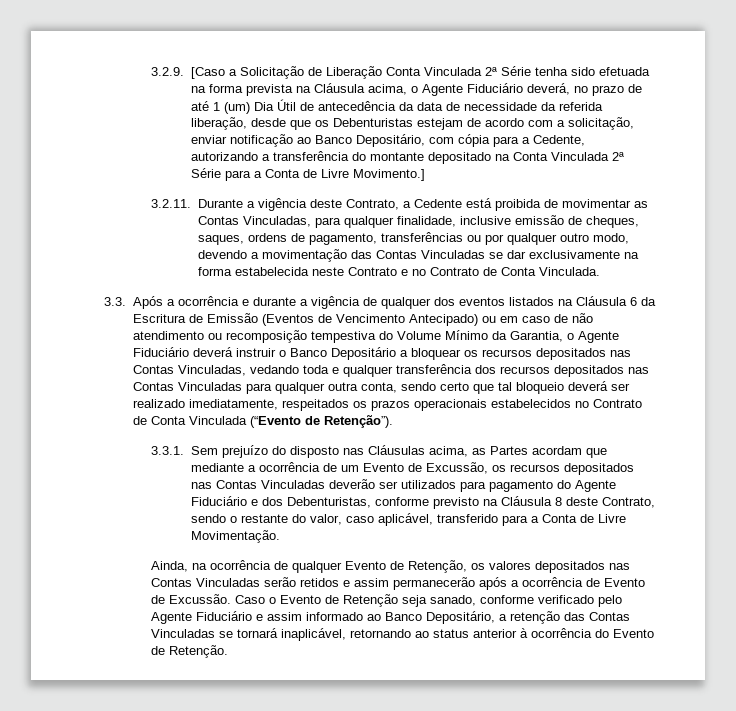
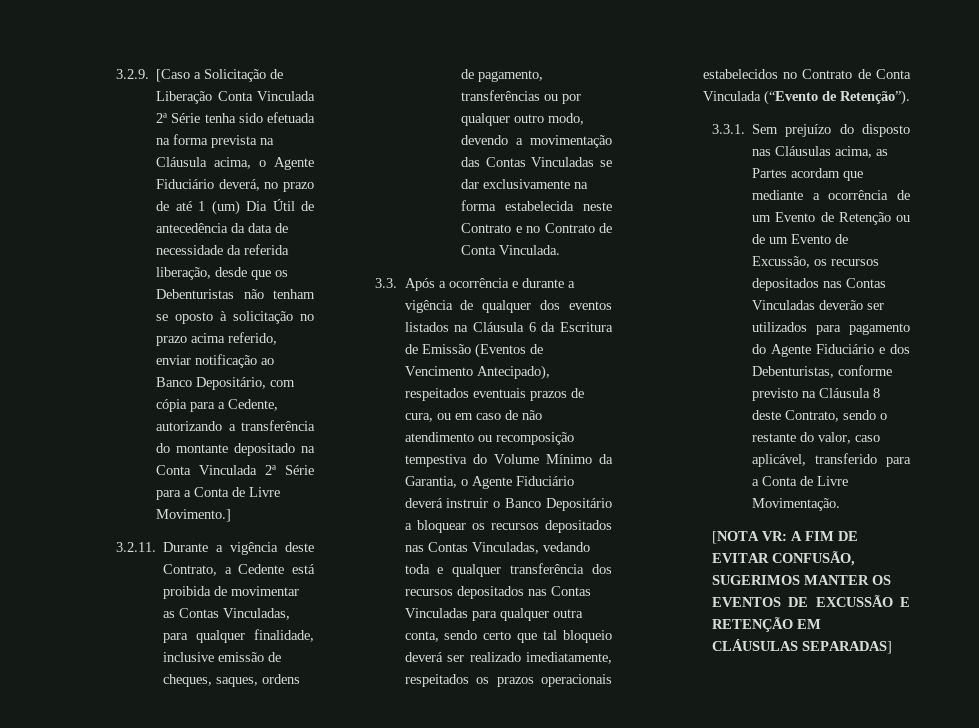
- 3.2.9. [Caso a Solicitação de Liberação Conta Vinculada 2ª Série tenha sido efetuada na forma prevista na Cláusula acima, o Agente Fiduciário deverá, no prazo de até 1 (um) Dia Útil de antecedência da data de necessidade da referida liberação, desde que os Debenturistas estejam de acordo com a solicitação, enviar notificação ao Banco Depositário, com cópia para a Cedente, autorizando a transferência do montante depositado na Conta Vinculada 2ª Série para a Conta de Livre Movimento.]
+ 3.2.9. [Caso a Solicitação de Liberação Conta Vinculada 2ª Série tenha sido efetuada na forma prevista na Cláusula acima, o Agente Fiduciário deverá, no prazo de até 1 (um) Dia Útil de antecedência da data de necessidade da referida liberação, desde que os Debenturistas não tenham se oposto à solicitação no prazo acima referido, enviar notificação ao Banco Depositário, com cópia para a Cedente, autorizando a transferência do montante depositado na Conta Vinculada 2ª Série para a Conta de Livre Movimento.]
- 3.3. Após a ocorrência e durante a vigência de qualquer dos eventos listados na Cláusula 6 da Escritura de Emissão (Eventos de Vencimento Antecipado) ou em caso de não atendimento ou recomposição tempestiva do Volume Mínimo da Garantia, o Agente Fiduciário deverá instruir o Banco Depositário a bloquear os recursos depositados nas Contas Vinculadas, vedando toda e qualquer transferência dos recursos depositados nas Contas Vinculadas para qualquer outra conta, sendo certo que tal bloqueio deverá ser realizado imediatamente, respeitados os prazos operacionais estabelecidos no Contrato de Conta Vinculada (“Evento de Retenção”).
+ 3.3. Após a ocorrência e durante a vigência de qualquer dos eventos listados na Cláusula 6 da Escritura de Emissão (Eventos de Vencimento Antecipado), respeitados eventuais prazos de cura, ou em caso de não atendimento ou recomposição tempestiva do Volume Mínimo da Garantia, o Agente Fiduciário deverá instruir o Banco Depositário a bloquear os recursos depositados nas Contas Vinculadas, vedando toda e qualquer transferência dos recursos depositados nas Contas Vinculadas para qualquer outra conta, sendo certo que tal bloqueio deverá ser realizado imediatamente, respeitados os prazos operacionais estabelecidos no Contrato de Conta Vinculada (“Evento de Retenção”).
- 3.3.1. Sem prejuízo do disposto nas Cláusulas acima, as Partes acordam que mediante a ocorrência de um Evento de Excussão, os recursos depositados nas Contas Vinculadas deverão ser utilizados para pagamento do Agente Fiduciário e dos Debenturistas, conforme previsto na Cláusula 8 deste Contrato, sendo o restante do valor, caso aplicável, transferido para a Conta de Livre Movimentação.
+ 3.3.1. Sem prejuízo do disposto nas Cláusulas acima, as Partes acordam que mediante a ocorrência de um Evento de Retenção ou de um Evento de Excussão, os recursos depositados nas Contas Vinculadas deverão ser utilizados para pagamento do Agente Fiduciário e dos Debenturistas, conforme previsto na Cláusula 8 deste Contrato, sendo o restante do valor, caso aplicável, transferido para a Conta de Livre Movimentação.
- Ainda, na ocorrência de qualquer Evento de Retenção, os valores depositados nas Contas Vinculadas serão retidos e assim permanecerão após a ocorrência de Evento de Excussão. Caso o Evento de Retenção seja sanado, conforme verificado pelo Agente Fiduciário e assim informado ao Banco Depositário, a retenção das Contas Vinculadas se tornará inaplicável, retornando ao status anterior à ocorrência do Evento de Retenção.
+ [NOTA VR: A FIM DE EVITAR CONFUSÃO, SUGERIMOS MANTER OS EVENTOS DE EXCUSSÃO E RETENÇÃO EM CLÁUSULAS SEPARADAS]

